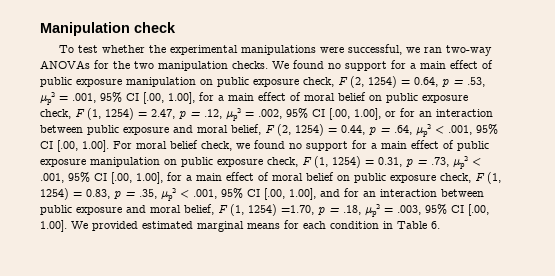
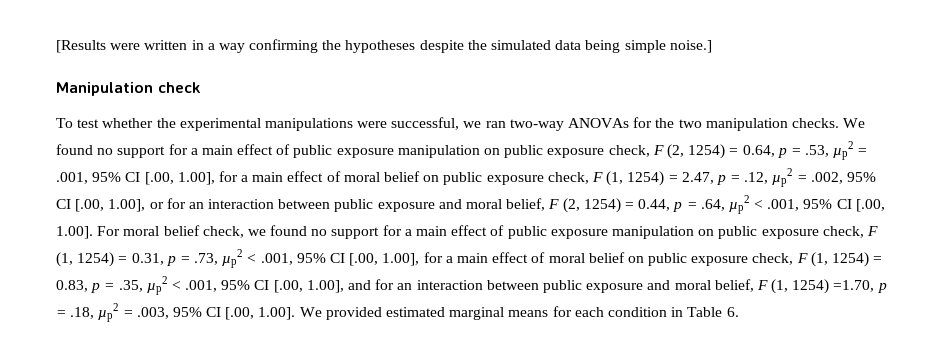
+ [Results were written in a way confirming the hypotheses despite the simulated data being simple noise.]

